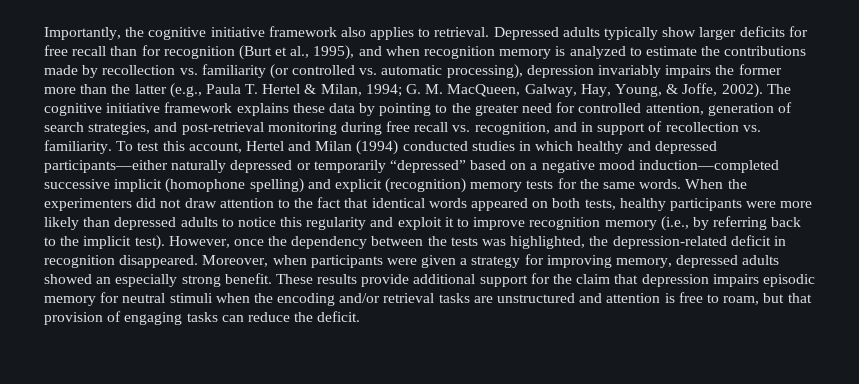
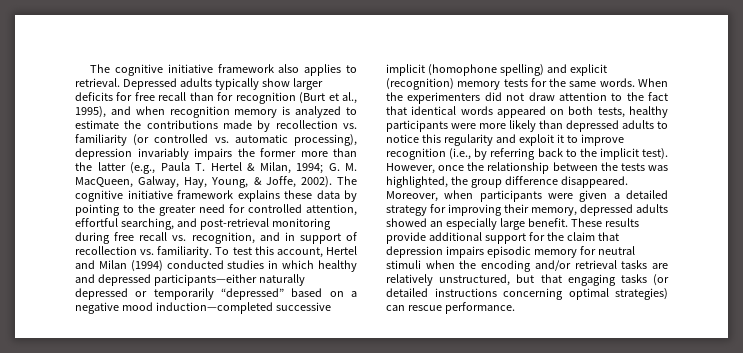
- Importantly, the cognitive initiative framework also applies to retrieval.
+ The cognitive initiative framework also applies to retrieval.
- The cognitive initiative framework explains these data by pointing to the greater need for controlled attention, generation of search strategies, and post-retrieval monitoring during free recall vs. recognition, and in support of recollection vs. familiarity.
+ The cognitive initiative framework explains these data by pointing to the greater need for controlled attention, effortful searching, and post-retrieval monitoring during free recall vs. recognition, and in support of recollection vs. familiarity.
- When the experimenters did not draw attention to the fact that identical words appeared on both tests, healthy participants were more likely than depressed adults to notice this regularity and exploit it to improve recognition memory (i.e., by referring back to the implicit test).
+ When the experimenters did not draw attention to the fact that identical words appeared on both tests, healthy participants were more likely than depressed adults to notice this regularity and exploit it to improve recognition (i.e., by referring back to the implicit test).
- However, once the dependency between the tests was highlighted, the depression-related deficit in recognition disappeared.
+ However, once the relationship between the tests was highlighted, the group difference disappeared.
- Moreover, when participants were given a strategy for improving memory, depressed adults showed an especially strong benefit.
+ Moreover, when participants were given a detailed strategy for improving their memory, depressed adults showed an especially large benefit.
- These results provide additional support for the claim that depression impairs episodic memory for neutral stimuli when the encoding and/or retrieval tasks are unstructured and attention is free to roam, but that provision of engaging tasks can reduce the deficit.
+ These results provide additional support for the claim that depression impairs episodic memory for neutral stimuli when the encoding and/or retrieval tasks are relatively unstructured, but that engaging tasks (or detailed instructions concerning optimal strategies) can rescue performance.

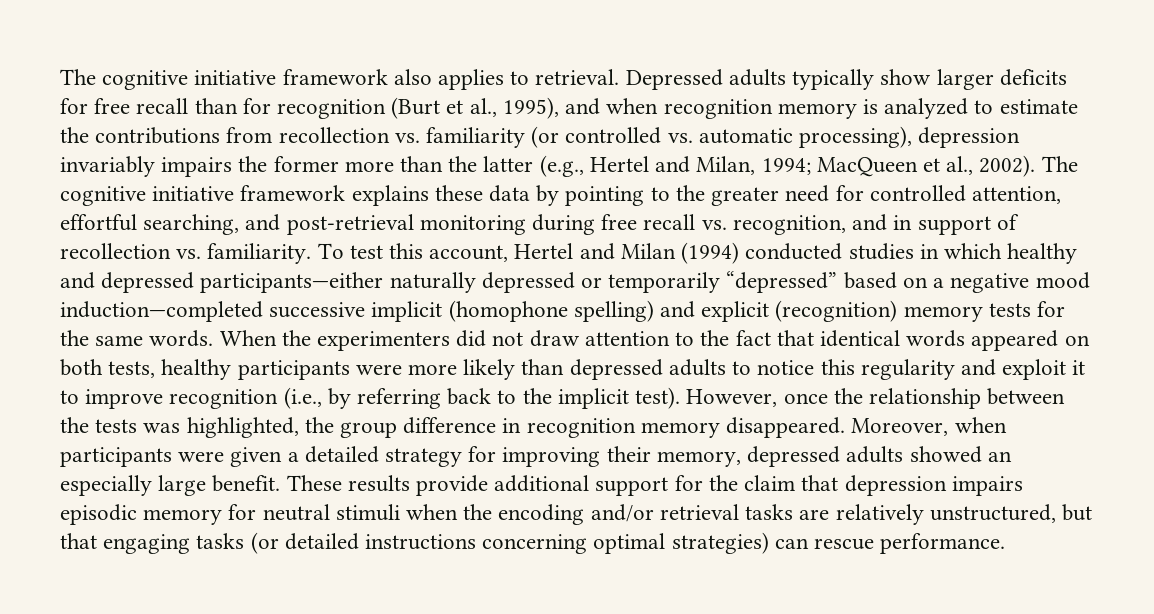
- Depressed adults typically show larger deficits for free recall than for recognition (Burt et al., 1995), and when recognition memory is analyzed to estimate the contributions made by recollection vs. familiarity (or controlled vs. automatic processing), depression invariably impairs the former more than the latter (e.g., Paula T. Hertel & Milan, 1994; G. M. MacQueen, Galway, Hay, Young, & Joffe, 2002).
+ Depressed adults typically show larger deficits for free recall than for recognition (Burt et al., 1995), and when recognition memory is analyzed to estimate the contributions from recollection vs. familiarity (or controlled vs. automatic processing), depression invariably impairs the former more than the latter (e.g., Hertel and Milan, 1994; MacQueen et al., 2002).
- However, once the relationship between the tests was highlighted, the group difference disappeared.
+ However, once the relationship between the tests was highlighted, the group difference in recognition memory disappeared.

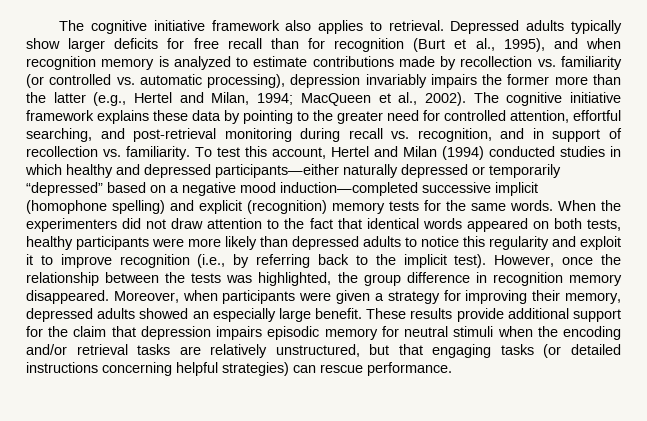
- Depressed adults typically show larger deficits for free recall than for recognition (Burt et al., 1995), and when recognition memory is analyzed to estimate the contributions from recollection vs. familiarity (or controlled vs. automatic processing), depression invariably impairs the former more than the latter (e.g., Hertel and Milan, 1994; MacQueen et al., 2002).
+ Depressed adults typically show larger deficits for free recall than for recognition (Burt et al., 1995), and when recognition memory is analyzed to estimate contributions made by recollection vs. familiarity (or controlled vs. automatic processing), depression invariably impairs the former more than the latter (e.g., Hertel and Milan, 1994; MacQueen et al., 2002).
- The cognitive initiative framework explains these data by pointing to the greater need for controlled attention, effortful searching, and post-retrieval monitoring during free recall vs. recognition, and in support of recollection vs. familiarity.
+ The cognitive initiative framework explains these data by pointing to the greater need for controlled attention, effortful searching, and post-retrieval monitoring during recall vs. recognition, and in support of recollection vs. familiarity.
- Moreover, when participants were given a detailed strategy for improving their memory, depressed adults showed an especially large benefit.
+ Moreover, when participants were given a strategy for improving their memory, depressed adults showed an especially large benefit.
- These results provide additional support for the claim that depression impairs episodic memory for neutral stimuli when the encoding and/or retrieval tasks are relatively unstructured, but that engaging tasks (or detailed instructions concerning optimal strategies) can rescue performance.
+ These results provide additional support for the claim that depression impairs episodic memory for neutral stimuli when the encoding and/or retrieval tasks are relatively unstructured, but that engaging tasks (or detailed instructions concerning helpful strategies) can rescue performance.

